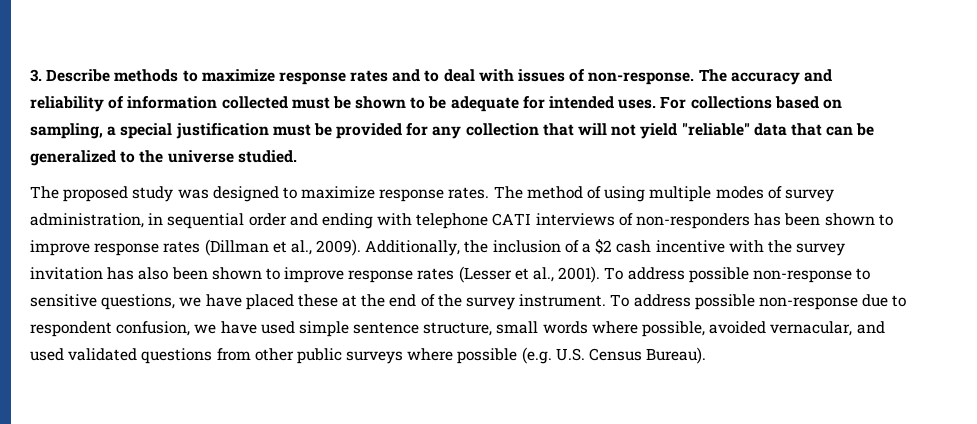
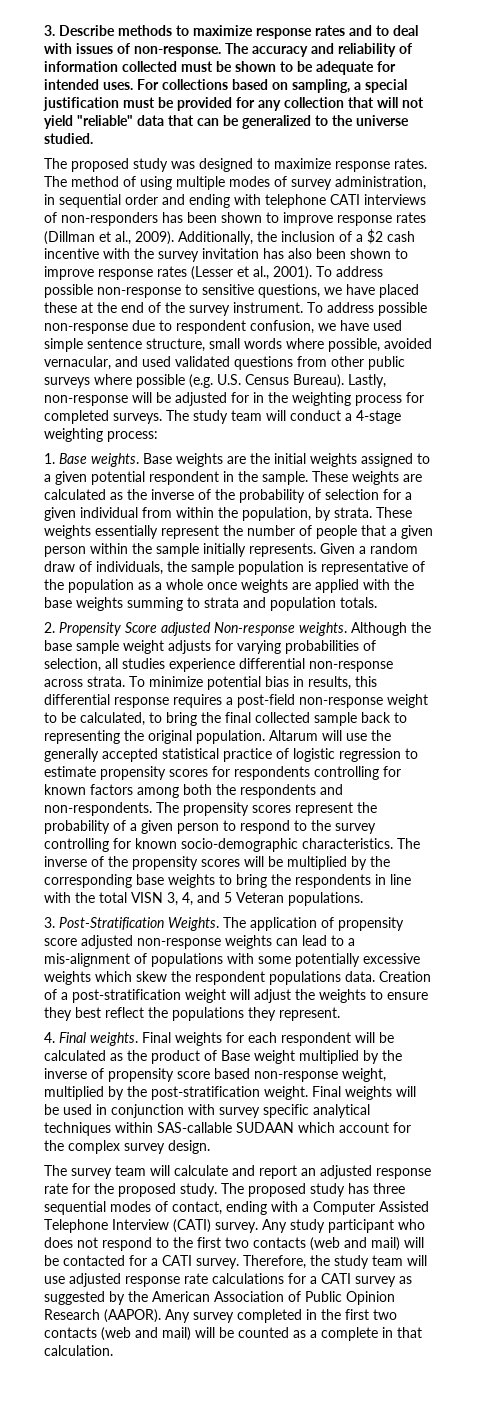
+ Lastly, non-response will be adjusted for in the weighting process for completed surveys. The study team will conduct a 4-stage weighting process:
+ 1. Base weights. Base weights are the initial weights assigned to a given potential respondent in the sample. These weights are calculated as the inverse of the probability of selection for a given individual from within the population, by strata. These weights essentially represent the number of people that a given person within the sample initially represents. Given a random draw of individuals, the sample population is representative of the population as a whole once weights are applied with the base weights summing to strata and population totals.
+ 2. Propensity Score adjusted Non-response weights. Although the base sample weight adjusts for varying probabilities of selection, all studies experience differential non-response across strata. To minimize potential bias in results, this differential response requires a post-field non-response weight to be calculated, to bring the final collected sample back to representing the original population. Altarum will use the generally accepted statistical practice of logistic regression to estimate propensity scores for respondents controlling for known factors among both the respondents and non-respondents. The propensity scores represent the probability of a given person to respond to the survey controlling for known socio-demographic characteristics. The inverse of the propensity scores will be multiplied by the corresponding base weights to bring the respondents in line with the total VISN 3, 4, and 5 Veteran populations.
+ 3. Post-Stratification Weights. The application of propensity score adjusted non-response weights can lead to a mis-alignment of populations with some potentially excessive weights which skew the respondent populations data. Creation of a post-stratification weight will adjust the weights to ensure they best reflect the populations they represent.
+ 4. Final weights. Final weights for each respondent will be calculated as the product of Base weight multiplied by the inverse of propensity score based non-response weight, multiplied by the post-stratification weight. Final weights will be used in conjunction with survey specific analytical techniques within SAS-callable SUDAAN which account for the complex survey design.
+ The survey team will calculate and report an adjusted response rate for the proposed study. The proposed study has three sequential modes of contact, ending with a Computer Assisted Telephone Interview (CATI) survey. Any study participant who does not respond to the first two contacts (web and mail) will be contacted for a CATI survey. Therefore, the study team will use adjusted response rate calculations for a CATI survey as suggested by the American Association of Public Opinion Research (AAPOR). Any survey completed in the first two contacts (web and mail) will be counted as a complete in that calculation.

